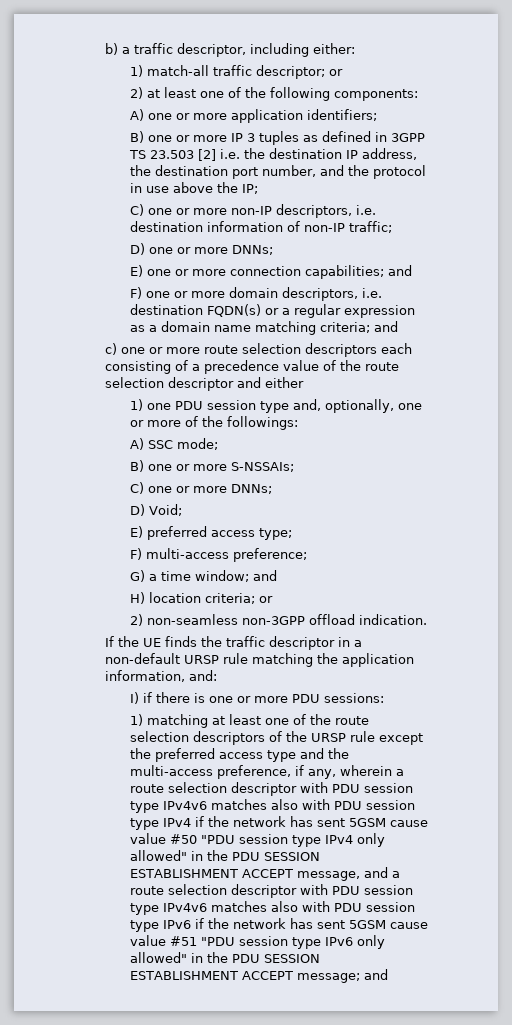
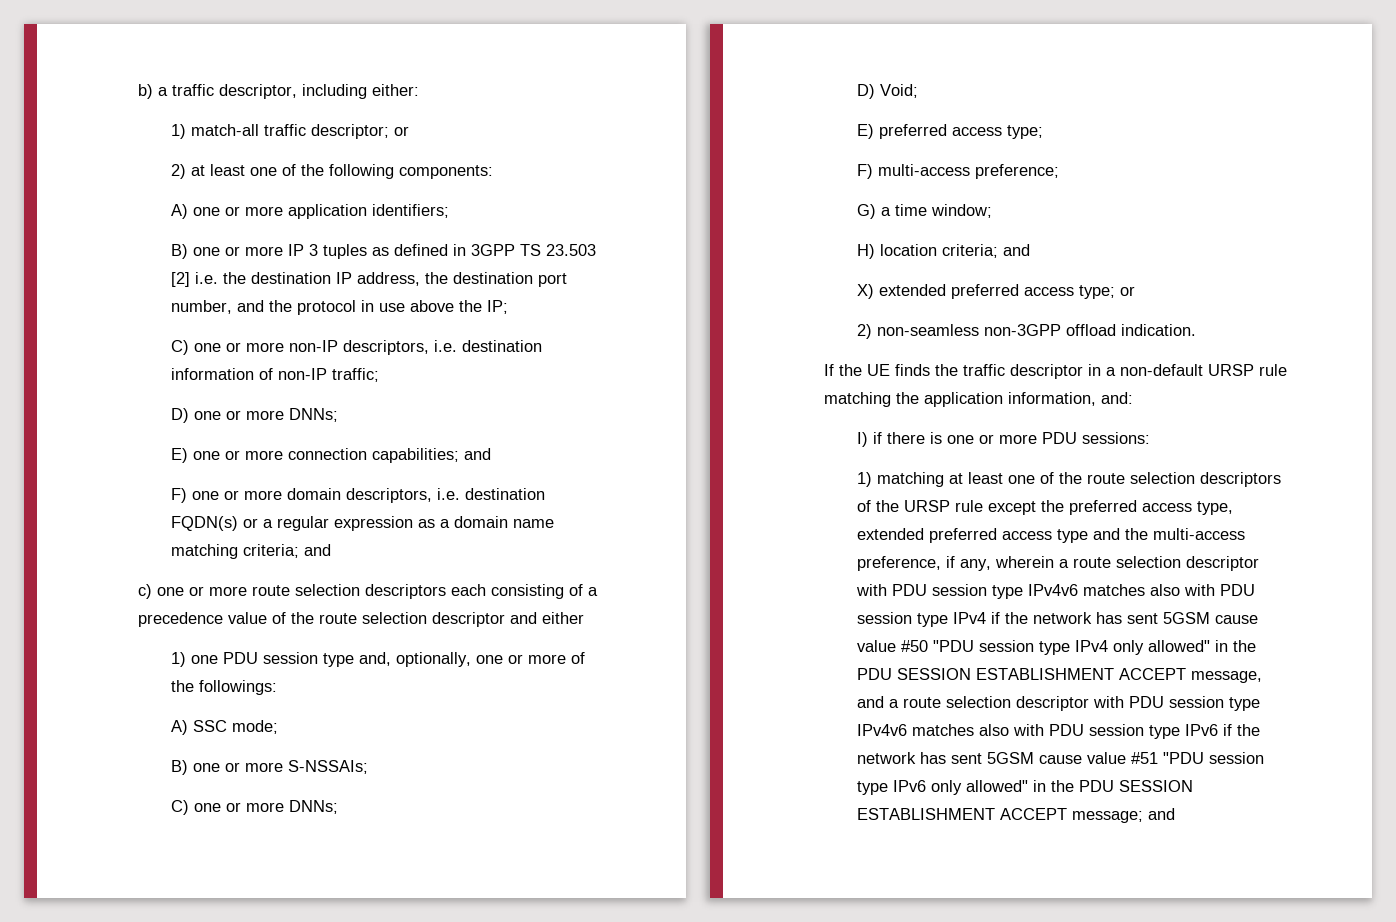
- G) a time window; and
+ G) a time window;
- H) location criteria; or
+ H) location criteria; and
+ X) extended preferred access type; or
- 1) matching at least one of the route selection descriptors of the URSP rule except the preferred access type and the multi-access preference, if any, wherein a route selection descriptor with PDU session type IPv4v6 matches also with PDU session type IPv4 if the network has sent 5GSM cause value #50 "PDU session type IPv4 only allowed" in the PDU SESSION ESTABLISHMENT ACCEPT message, and a route selection descriptor with PDU session type IPv4v6 matches also with PDU session type IPv6 if the network has sent 5GSM cause value #51 "PDU session type IPv6 only allowed" in the PDU SESSION ESTABLISHMENT ACCEPT message;
+ 1) matching at least one of the route selection descriptors of the URSP rule except the preferred access type, extended preferred access type and the multi-access preference, if any, wherein a route selection descriptor with PDU session type IPv4v6 matches also with PDU session type IPv4 if the network has sent 5GSM cause value #50 "PDU session type IPv4 only allowed" in the PDU SESSION ESTABLISHMENT ACCEPT message, and a route selection descriptor with PDU session type IPv4v6 matches also with PDU session type IPv6 if the network has sent 5GSM cause value #51 "PDU session type IPv6 only allowed" in the PDU SESSION ESTABLISHMENT ACCEPT message;

